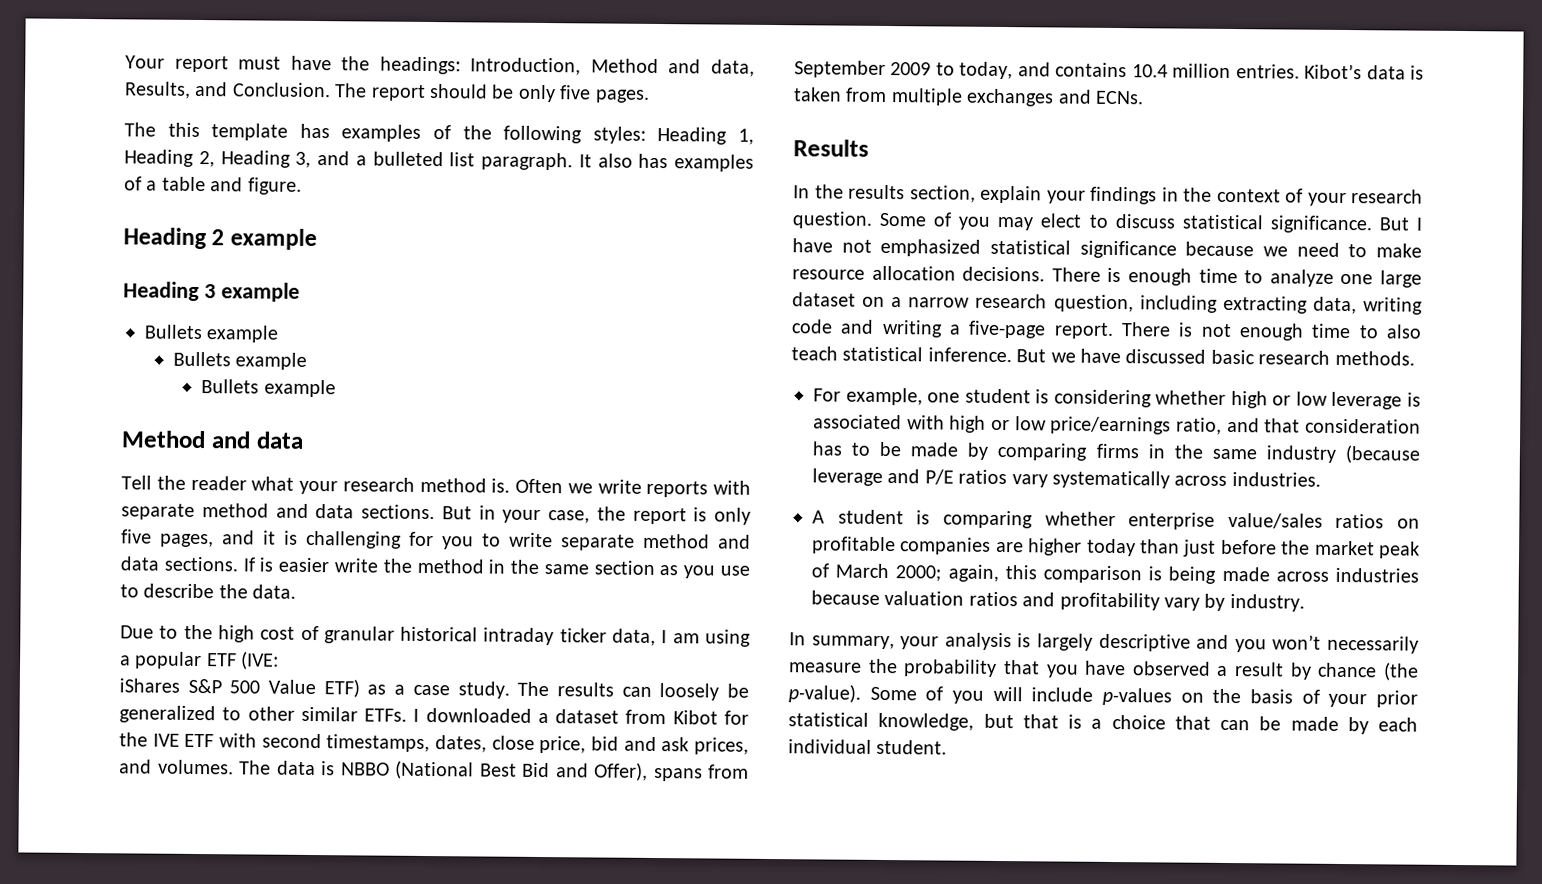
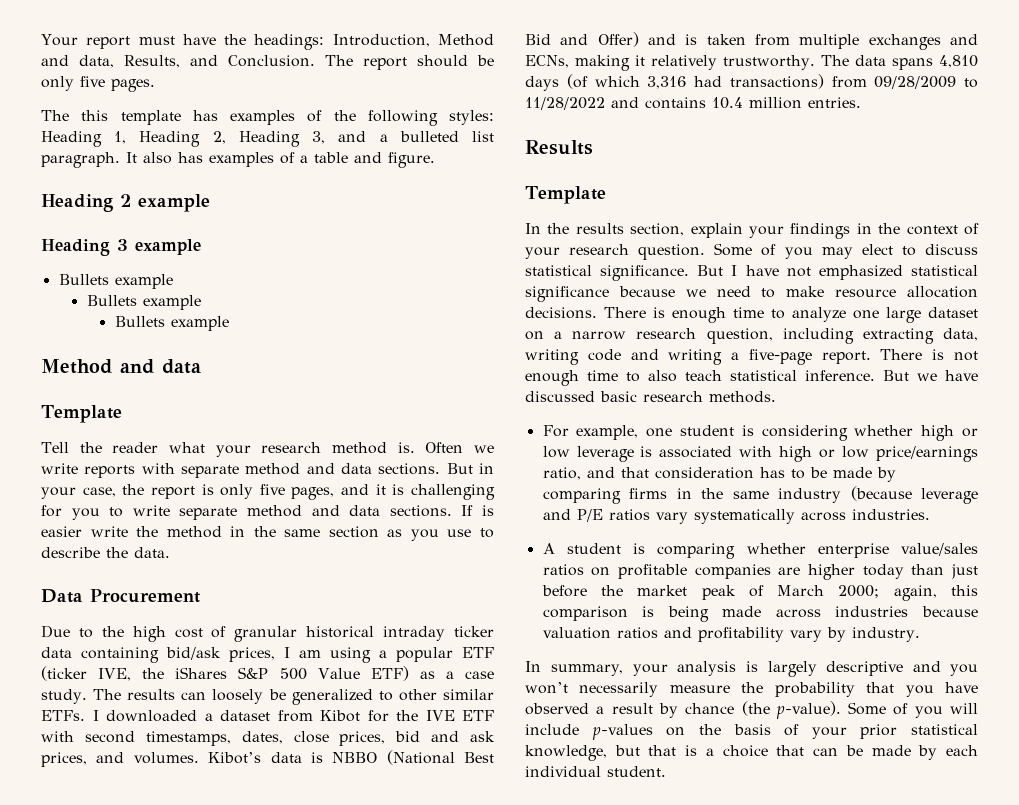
  Method and data
+ Template
+ Data Procurement
- Due to the high cost of granular historical intraday ticker data, I am using a popular ETF (IVE:
- iShares S&P 500 Value ETF) as a case study.
+ Due to the high cost of granular historical intraday ticker data containing bid/ask prices, I am using a popular ETF (ticker IVE, the iShares S&P 500 Value ETF) as a case study.
- I downloaded a dataset from Kibot for the IVE ETF with second timestamps, dates, close price, bid and ask prices, and volumes.
+ I downloaded a dataset from Kibot for the IVE ETF with second timestamps, dates, close prices, bid and ask prices, and volumes.
- The data is NBBO (National Best Bid and Offer), spans from September 2009 to today, and contains 10.4 million entries. Kibot’s data is taken from multiple exchanges and ECNs.
+ Kibot’s data is NBBO (National Best Bid and Offer) and is taken from multiple exchanges and ECNs, making it relatively trustworthy. The data spans 4,810 days (of which 3,316 had transactions) from 09/28/2009 to 11/28/2022 and contains 10.4 million entries.
  Results
+ Template

